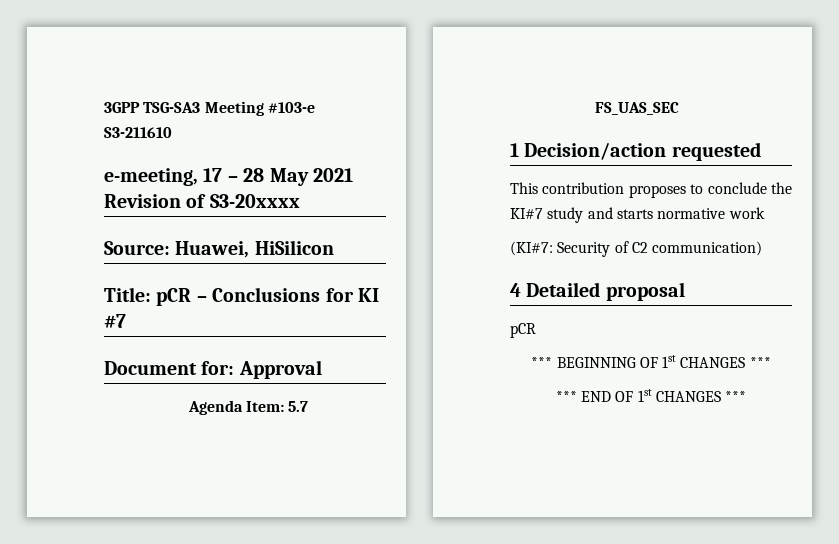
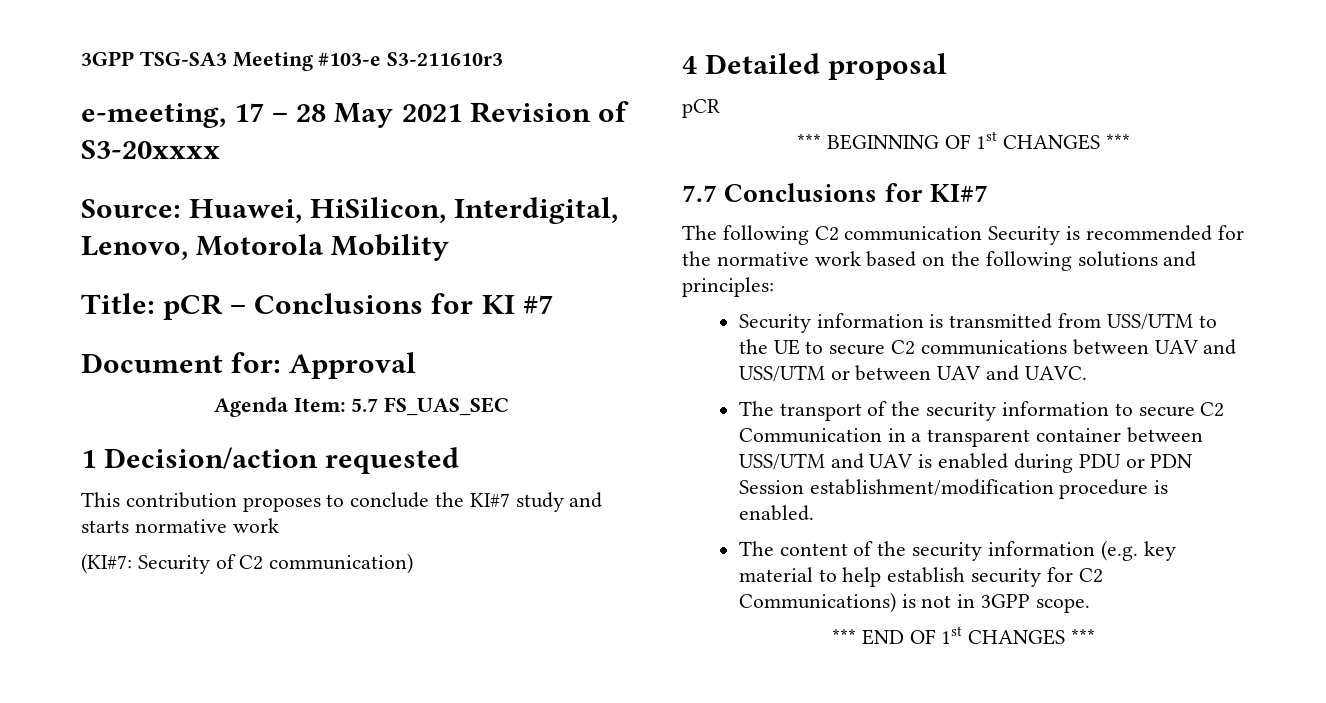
- 3GPP TSG-SA3 Meeting #103-e S3-211610
+ 3GPP TSG-SA3 Meeting #103-e S3-211610r3
- Source: Huawei, HiSilicon
+ Source: Huawei, HiSilicon, Interdigital, Lenovo, Motorola Mobility
+ 7.7 Conclusions for KI#7
+ The following C2 communication Security is recommended for the normative work based on the following solutions and principles:
+ Security information is transmitted from USS/UTM to the UE to secure C2 communications between UAV and USS/UTM or between UAV and UAVC.
+ The transport of the security information to secure C2 Communication in a transparent container between USS/UTM and UAV is enabled during PDU or PDN Session establishment/modification procedure is enabled.
+ The content of the security information (e.g. key material to help establish security for C2 Communications) is not in 3GPP scope.

